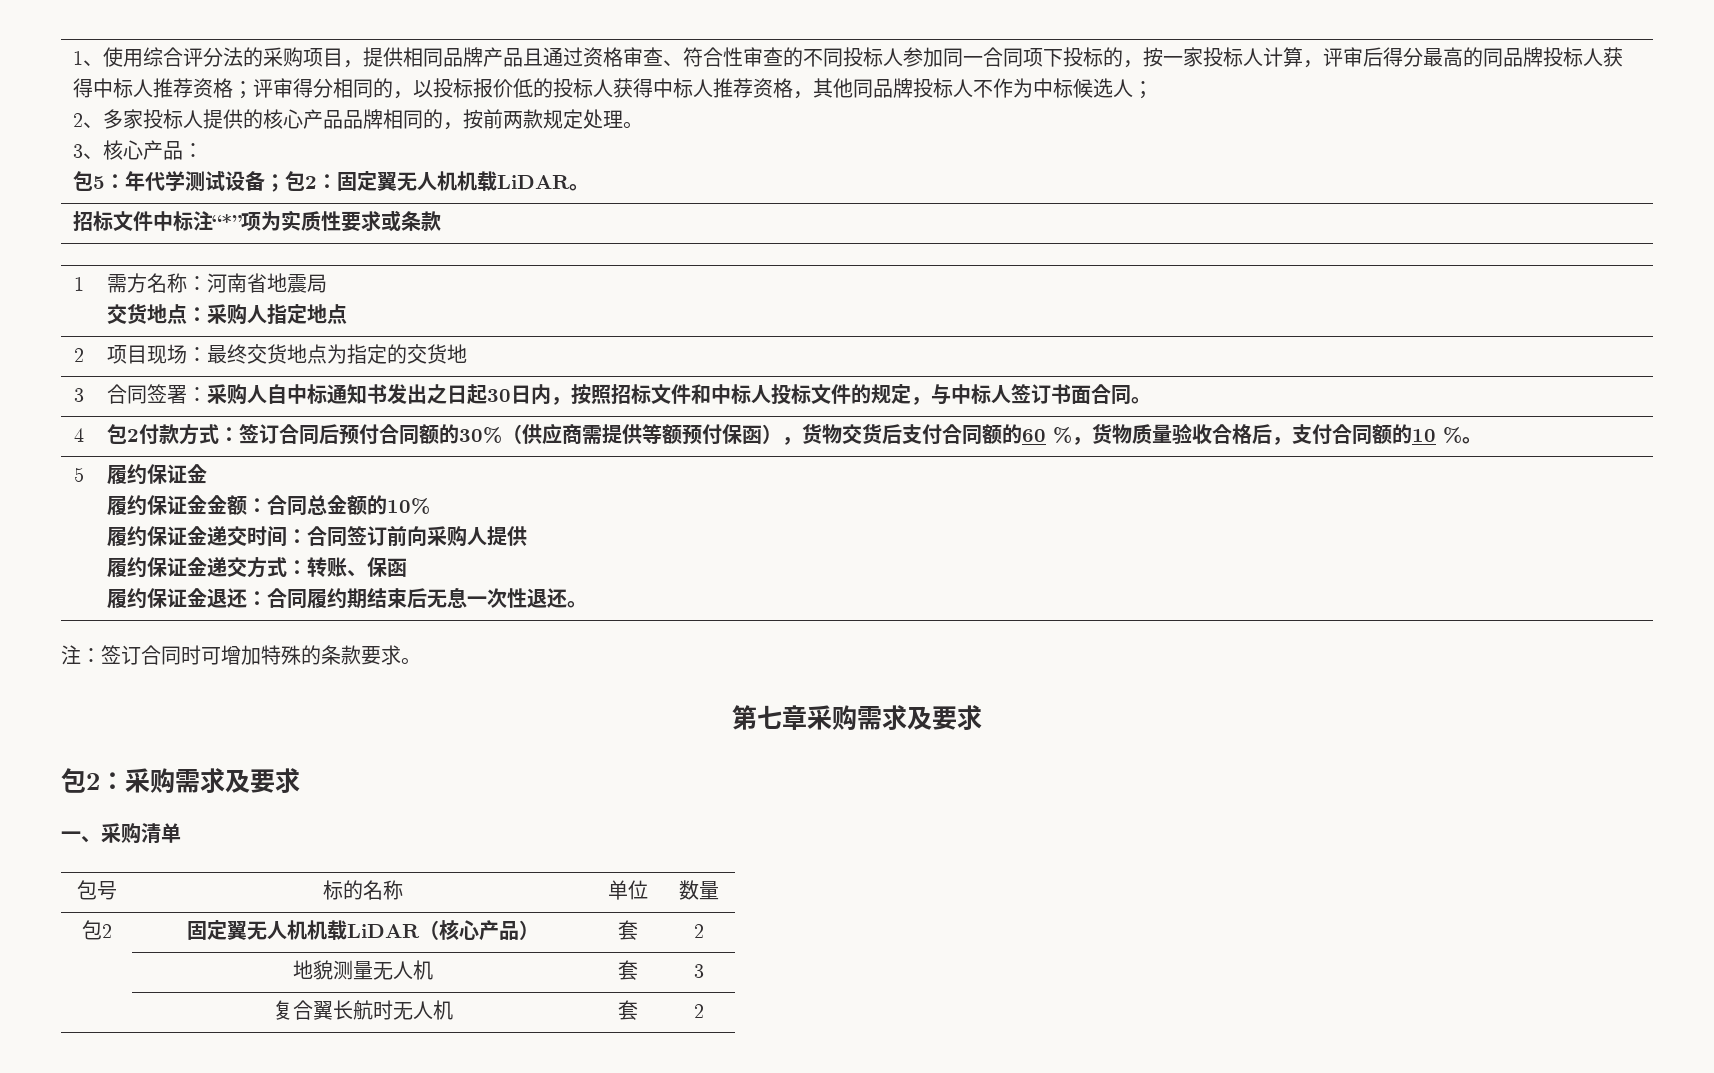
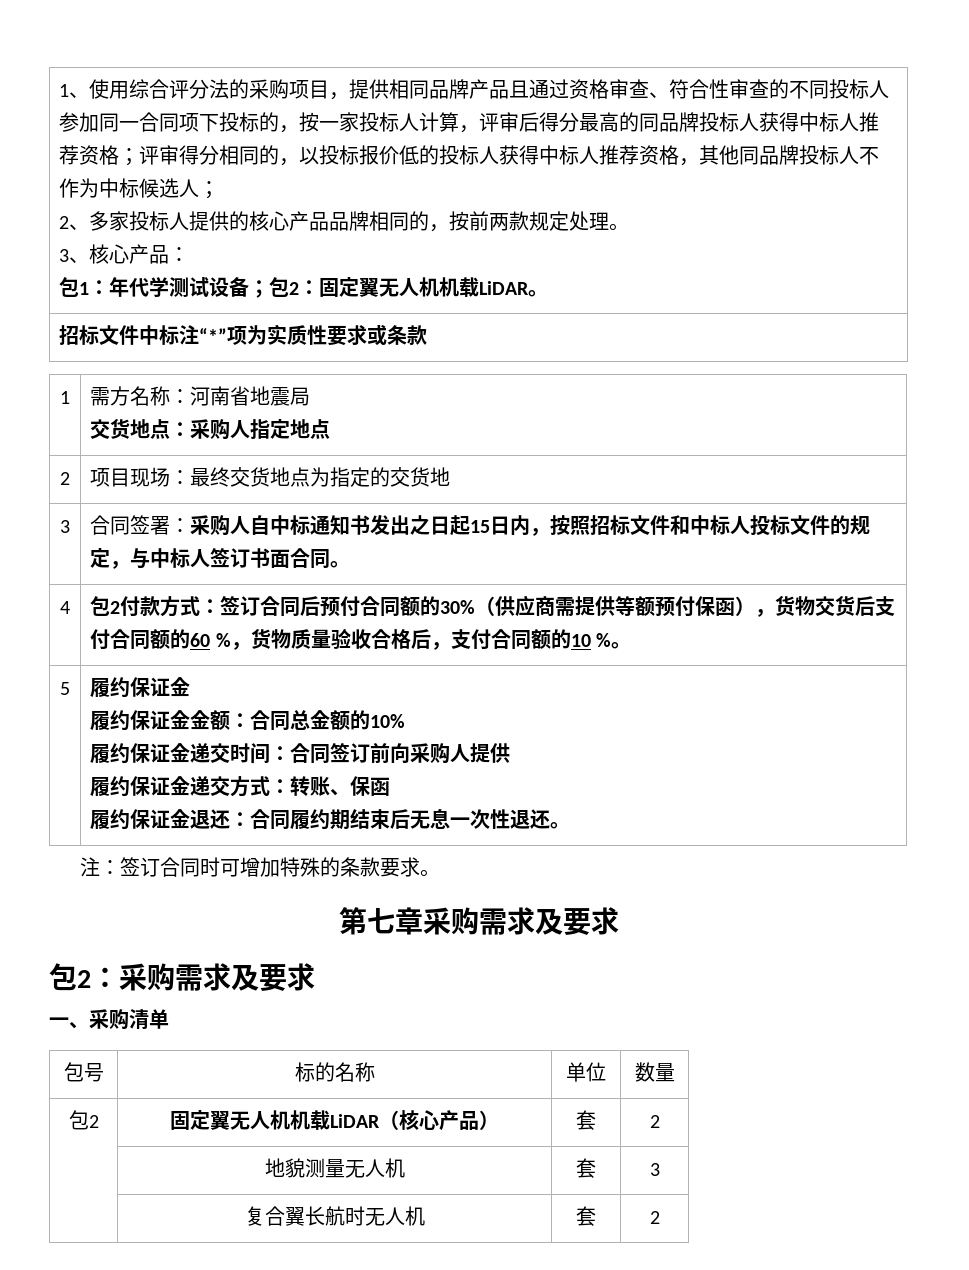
- 包5：年代学测试设备；包2：固定翼无人机机载LiDAR。
+ 包1：年代学测试设备；包2：固定翼无人机机载LiDAR。
- 3 | 合同签署：采购人自中标通知书发出之日起30日内，按照招标文件和中标人投标文件的规定，与中标人签订书面合同。
+ 3 | 合同签署：采购人自中标通知书发出之日起15日内，按照招标文件和中标人投标文件的规定，与中标人签订书面合同。

